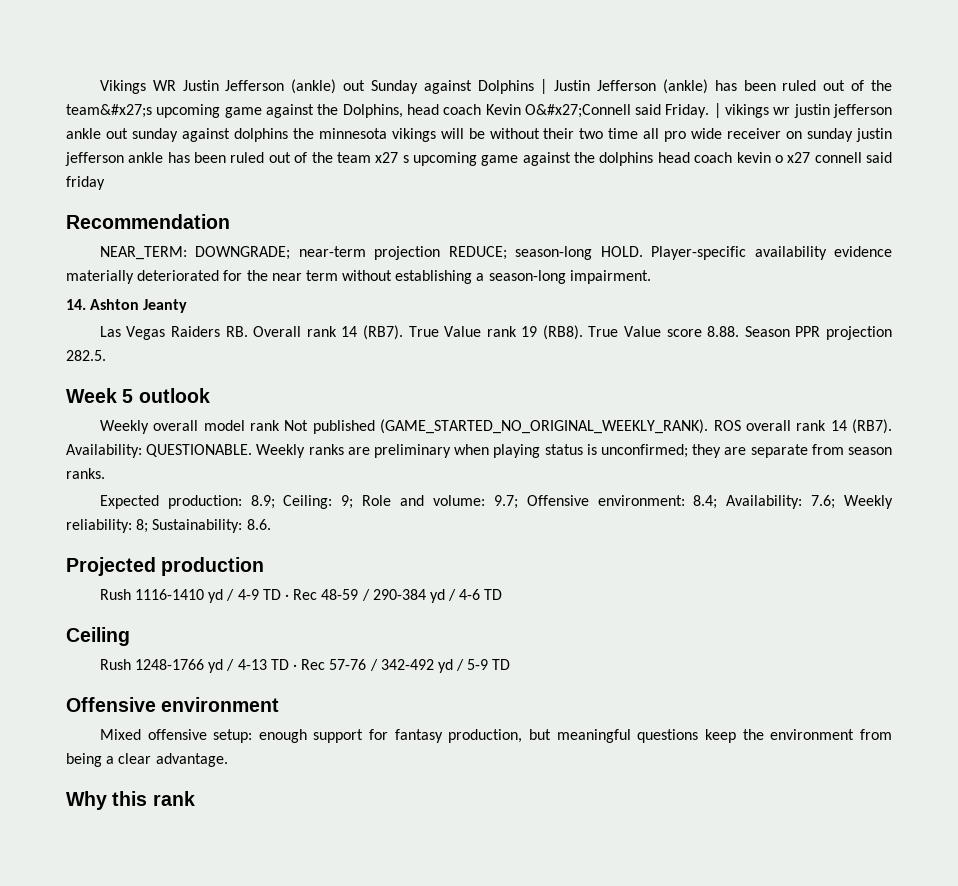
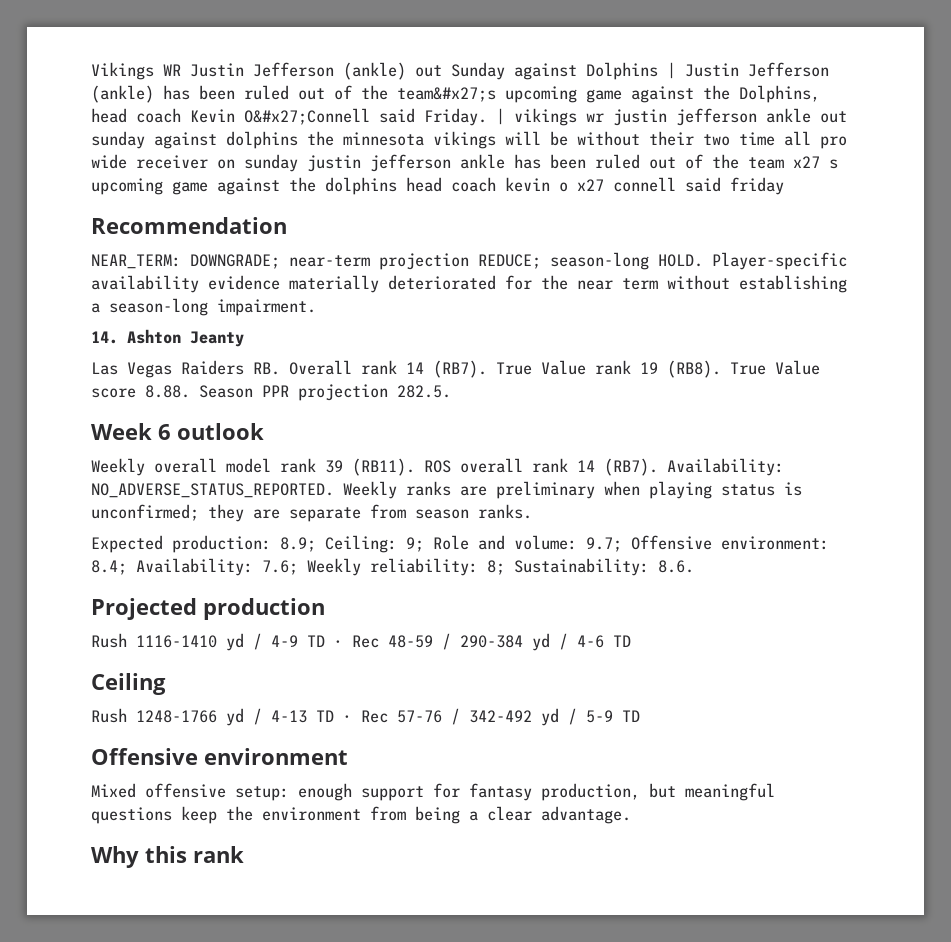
- Week 5 outlook
+ Week 6 outlook
- Weekly overall model rank Not published (GAME_STARTED_NO_ORIGINAL_WEEKLY_RANK).
+ Weekly overall model rank 39 (RB11).
- Availability: QUESTIONABLE.
+ Availability: NO_ADVERSE_STATUS_REPORTED.

